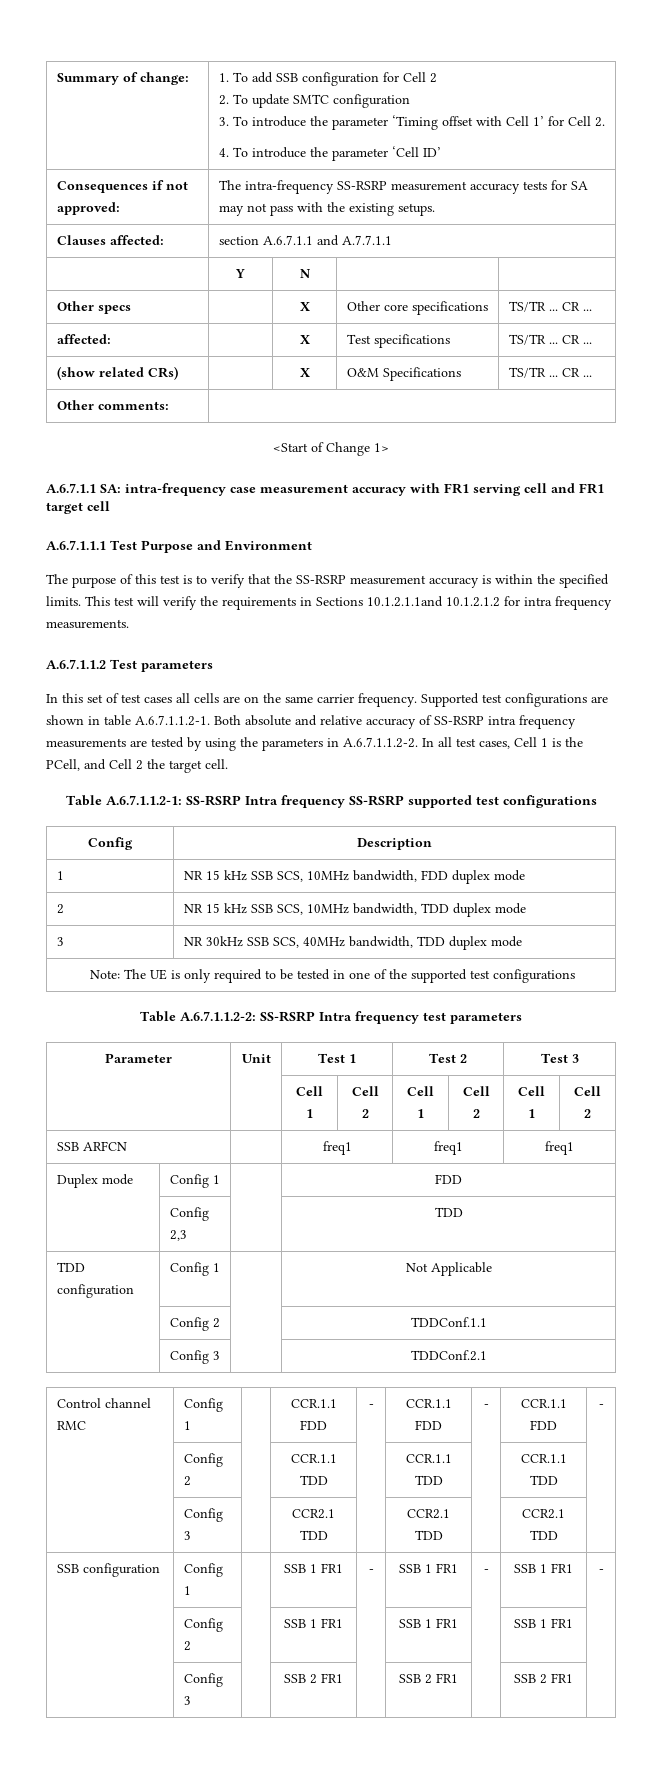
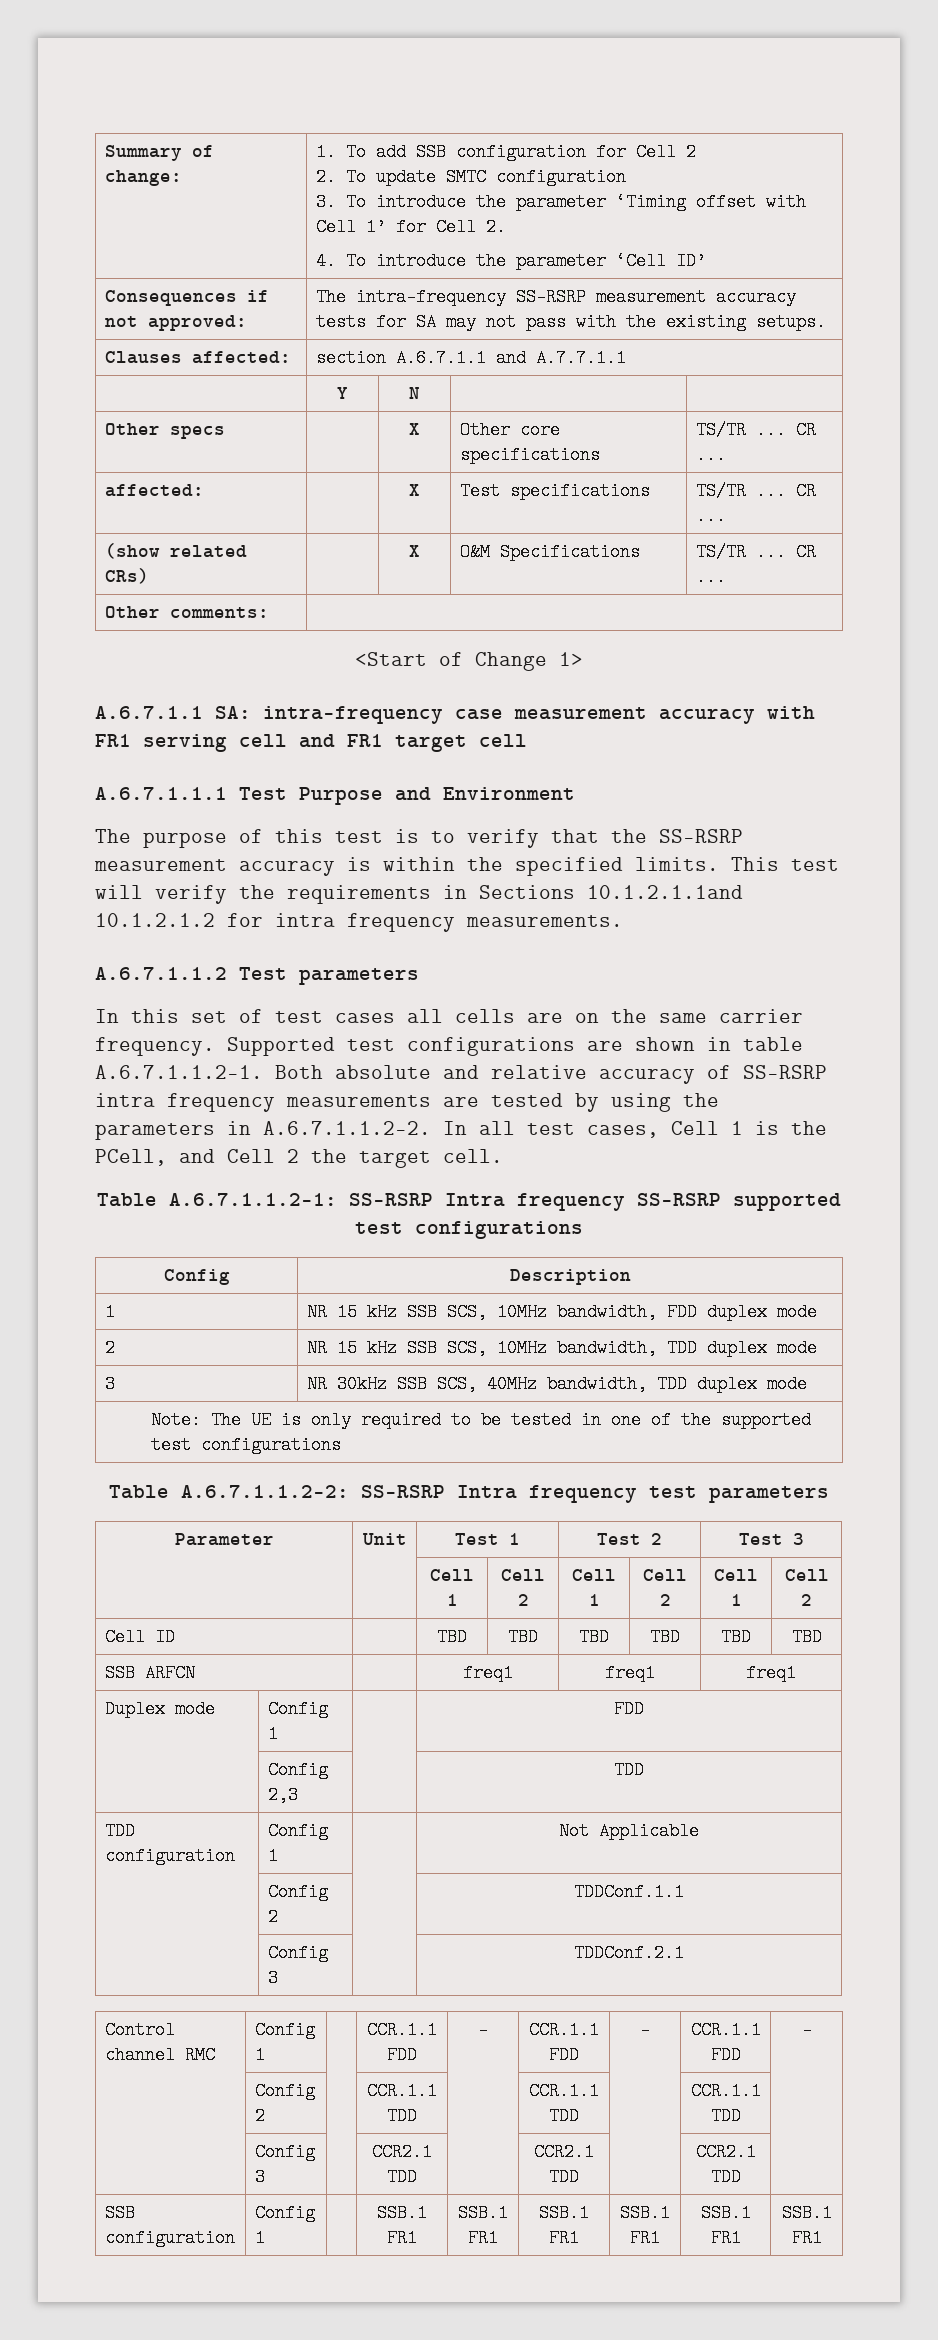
+ Cell ID | | TBD | TBD | TBD | TBD | TBD | TBD
- SSB configuration | Config 1 | | SSB 1 FR1 | - | SSB 1 FR1 | - | SSB 1 FR1 | -
- | Config 2 | | SSB 1 FR1 | | SSB 1 FR1 | | SSB 1 FR1 |
- | Config 3 | | SSB 2 FR1 | | SSB 2 FR1 | | SSB 2 FR1 |
+ SSB configuration | Config 1 | | SSB.1 FR1 | SSB.1 FR1 | SSB.1 FR1 | SSB.1 FR1 | SSB.1 FR1 | SSB.1 FR1

